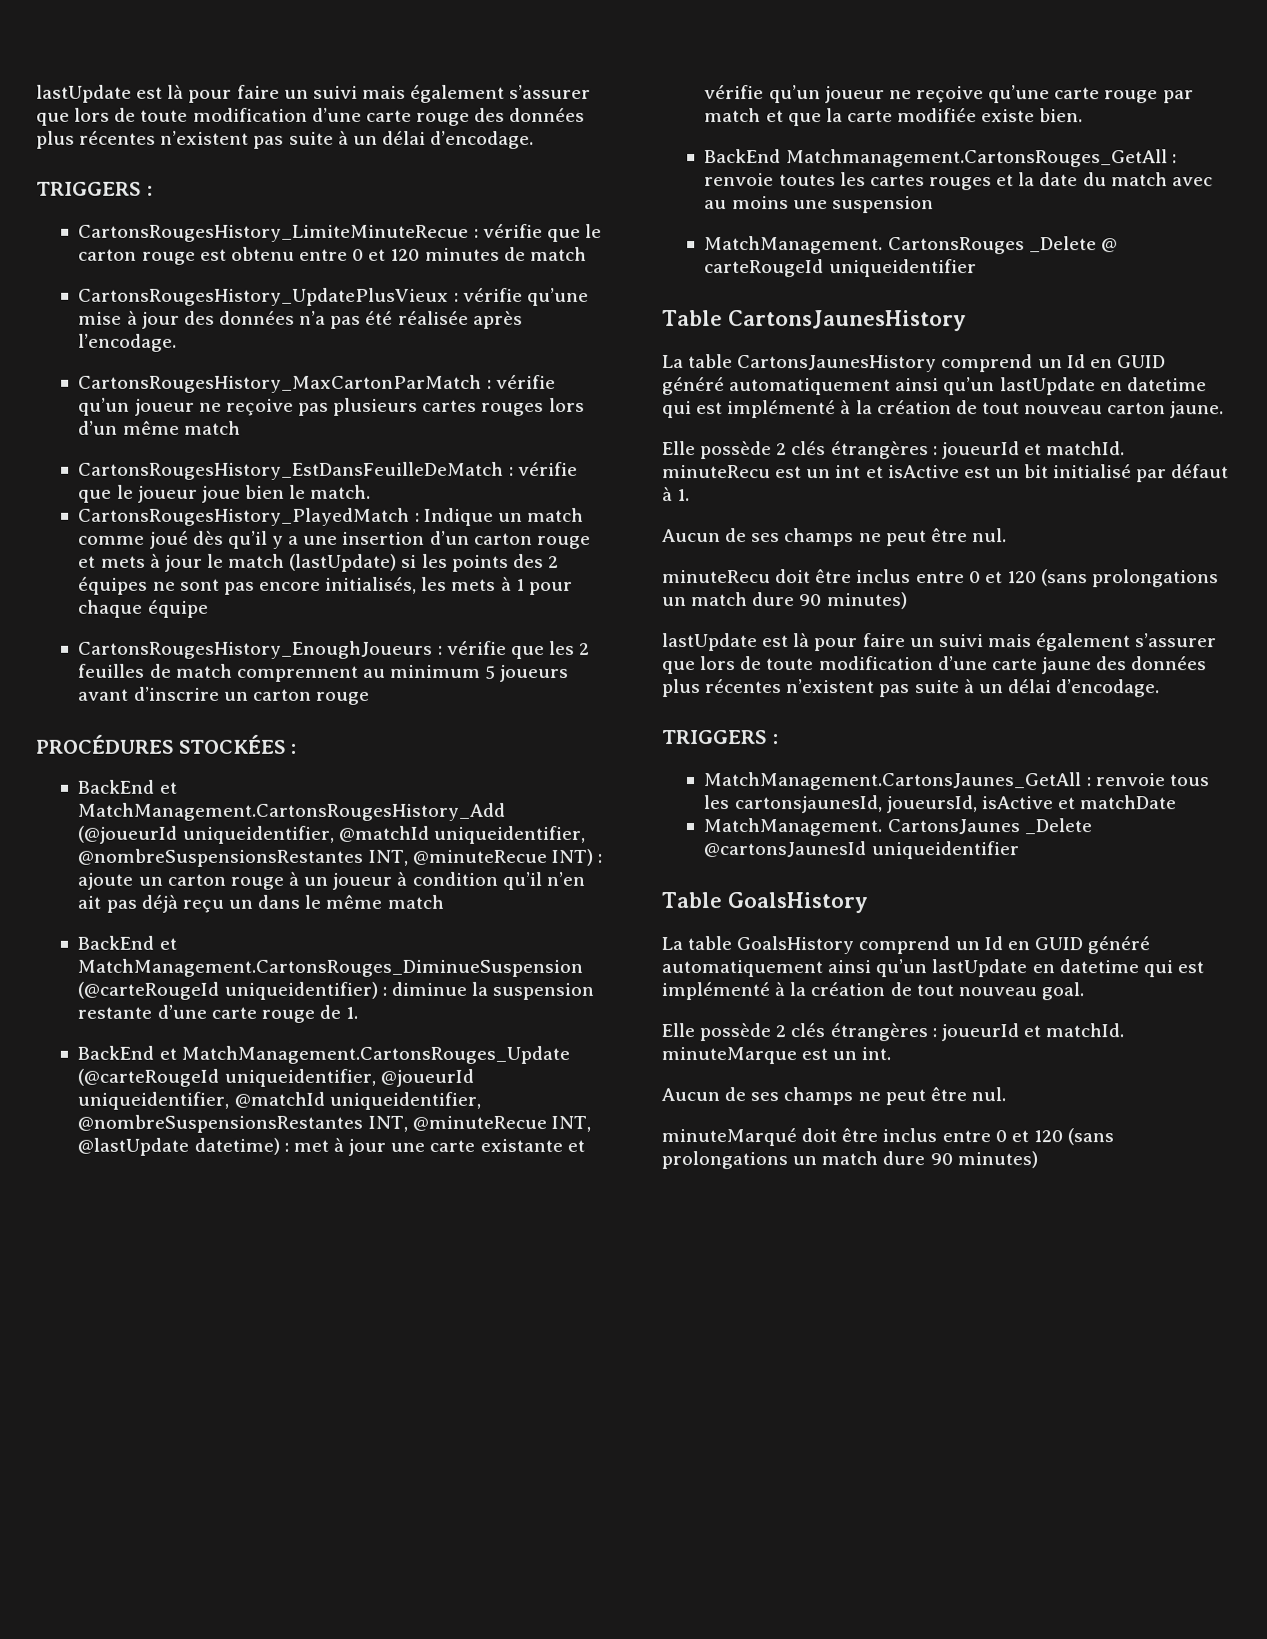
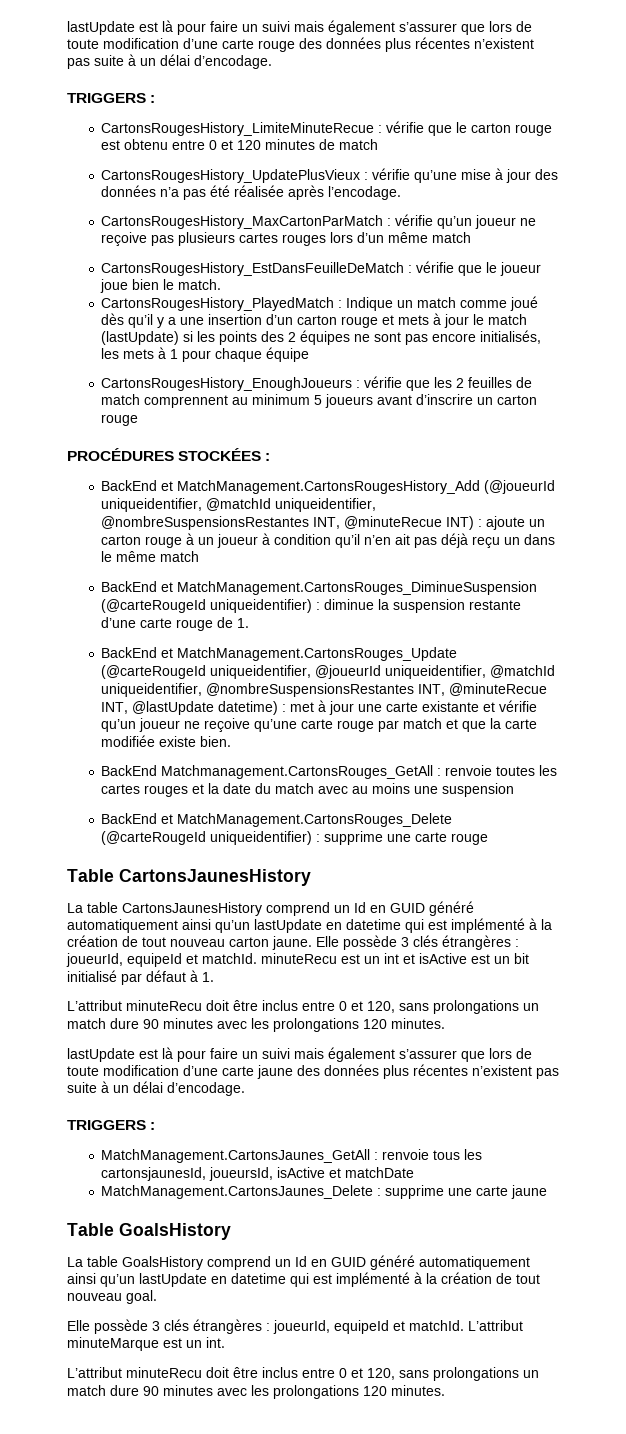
- MatchManagement. CartonsRouges _Delete @ carteRougeId uniqueidentifier
+ BackEnd et MatchManagement.CartonsRouges_Delete (@carteRougeId uniqueidentifier) : supprime une carte rouge
- La table CartonsJaunesHistory comprend un Id en GUID généré automatiquement ainsi qu’un lastUpdate en datetime qui est implémenté à la création de tout nouveau carton jaune.
- Elle possède 2 clés étrangères : joueurId et matchId. minuteRecu est un int et isActive est un bit initialisé par défaut à 1.
- Aucun de ses champs ne peut être nul.
- minuteRecu doit être inclus entre 0 et 120 (sans prolongations un match dure 90 minutes)
+ La table CartonsJaunesHistory comprend un Id en GUID généré automatiquement ainsi qu’un lastUpdate en datetime qui est implémenté à la création de tout nouveau carton jaune. Elle possède 3 clés étrangères : joueurId, equipeId et matchId. minuteRecu est un int et isActive est un bit initialisé par défaut à 1.
+ L’attribut minuteRecu doit être inclus entre 0 et 120, sans prolongations un match dure 90 minutes avec les prolongations 120 minutes.
- MatchManagement. CartonsJaunes _Delete @cartonsJaunesId uniqueidentifier
+ MatchManagement.CartonsJaunes_Delete : supprime une carte jaune
- Elle possède 2 clés étrangères : joueurId et matchId. minuteMarque est un int.
- Aucun de ses champs ne peut être nul.
- minuteMarqué doit être inclus entre 0 et 120 (sans prolongations un match dure 90 minutes)
+ Elle possède 3 clés étrangères : joueurId, equipeId et matchId. L’attribut minuteMarque est un int.
+ L’attribut minuteRecu doit être inclus entre 0 et 120, sans prolongations un match dure 90 minutes avec les prolongations 120 minutes.

